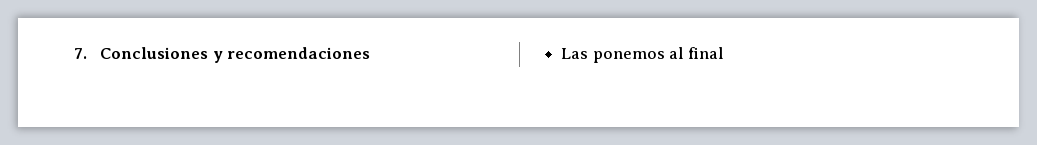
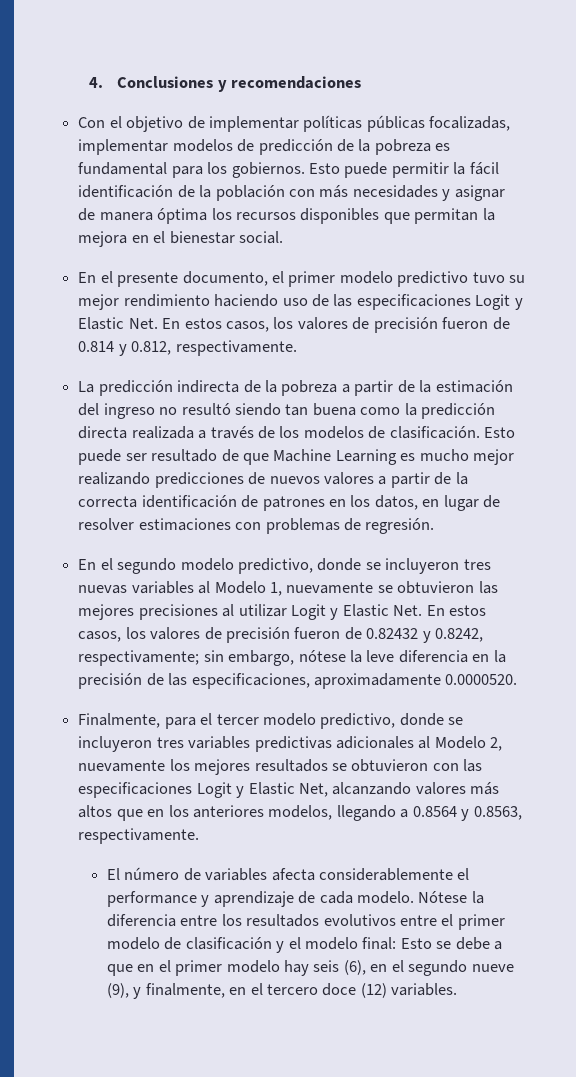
- 7. Conclusiones y recomendaciones
+ 4. Conclusiones y recomendaciones
- Las ponemos al final
+ Con el objetivo de implementar políticas públicas focalizadas, implementar modelos de predicción de la pobreza es fundamental para los gobiernos. Esto puede permitir la fácil identificación de la población con más necesidades y asignar de manera óptima los recursos disponibles que permitan la mejora en el bienestar social.
+ En el presente documento, el primer modelo predictivo tuvo su mejor rendimiento haciendo uso de las especificaciones Logit y Elastic Net. En estos casos, los valores de precisión fueron de 0.814 y 0.812, respectivamente.
+ La predicción indirecta de la pobreza a partir de la estimación del ingreso no resultó siendo tan buena como la predicción directa realizada a través de los modelos de clasificación. Esto puede ser resultado de que Machine Learning es mucho mejor realizando predicciones de nuevos valores a partir de la correcta identificación de patrones en los datos, en lugar de resolver estimaciones con problemas de regresión.
+ En el segundo modelo predictivo, donde se incluyeron tres nuevas variables al Modelo 1, nuevamente se obtuvieron las mejores precisiones al utilizar Logit y Elastic Net. En estos casos, los valores de precisión fueron de 0.82432 y 0.8242, respectivamente; sin embargo, nótese la leve diferencia en la precisión de las especificaciones, aproximadamente 0.0000520.
+ Finalmente, para el tercer modelo predictivo, donde se incluyeron tres variables predictivas adicionales al Modelo 2, nuevamente los mejores resultados se obtuvieron con las especificaciones Logit y Elastic Net, alcanzando valores más altos que en los anteriores modelos, llegando a 0.8564 y 0.8563, respectivamente.
+ El número de variables afecta considerablemente el performance y aprendizaje de cada modelo. Nótese la diferencia entre los resultados evolutivos entre el primer modelo de clasificación y el modelo final: Esto se debe a que en el primer modelo hay seis (6), en el segundo nueve (9), y finalmente, en el tercero doce (12) variables.

